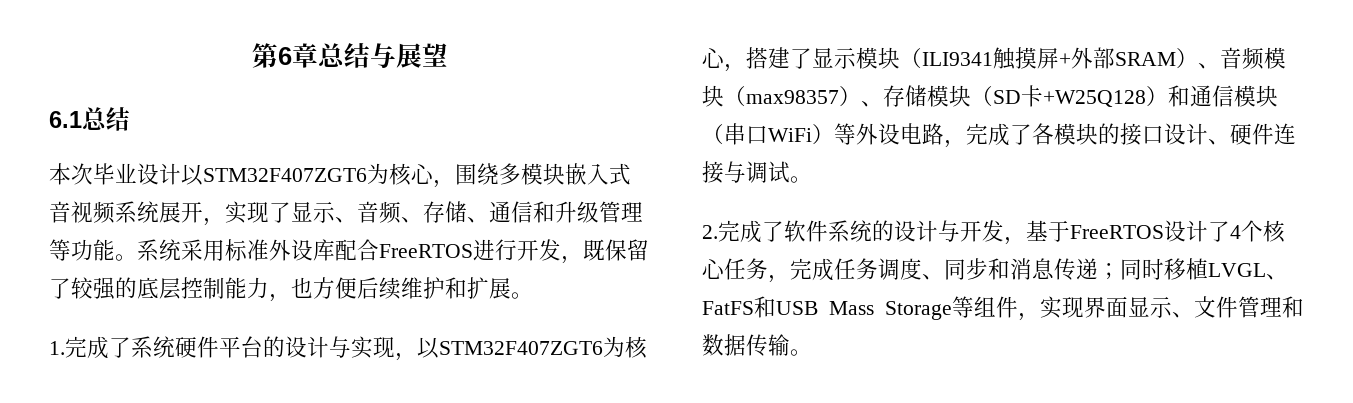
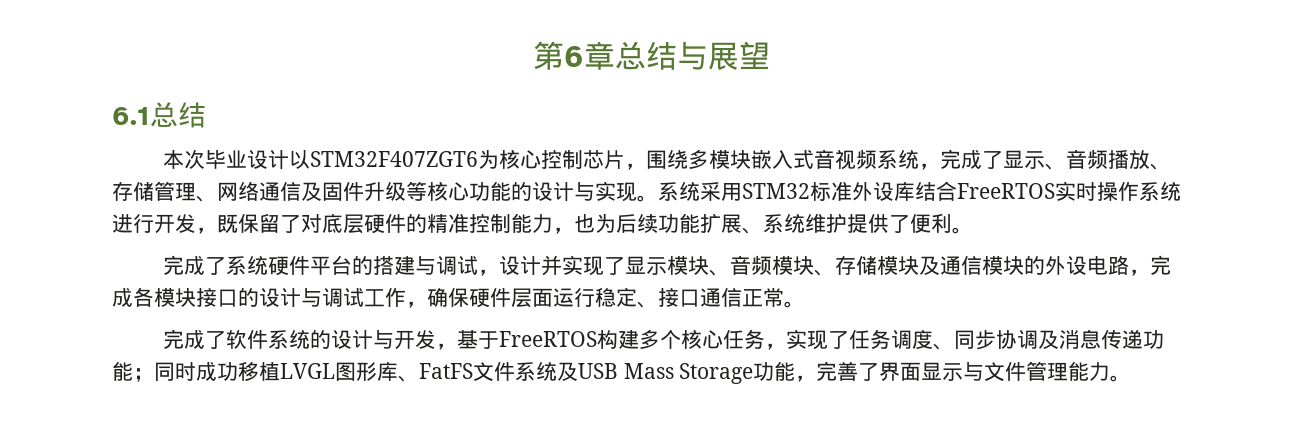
- 本次毕业设计以STM32F407ZGT6为核心，围绕多模块嵌入式音视频系统展开，实现了显示、音频、存储、通信和升级管理等功能。
+ 本次毕业设计以STM32F407ZGT6为核心控制芯片，围绕多模块嵌入式音视频系统，完成了显示、音频播放、存储管理、网络通信及固件升级等核心功能的设计与实现。
- 系统采用标准外设库配合FreeRTOS进行开发，既保留了较强的底层控制能力，也方便后续维护和扩展。
- 1.完成了系统硬件平台的设计与实现，以STM32F407ZGT6为核心，搭建了显示模块（ILI9341触摸屏+外部SRAM）、音频模块（max98357）、存储模块（SD卡+W25Q128）和通信模块（串口WiFi）等外设电路，完成了各模块的接口设计、硬件连接与调试。
- 2.完成了软件系统的设计与开发，基于FreeRTOS设计了4个核心任务，完成任务调度、同步和消息传递；同时移植LVGL、FatFS和USB Mass Storage等组件，实现界面显示、文件管理和数据传输。
+ 系统采用STM32标准外设库结合FreeRTOS实时操作系统进行开发，既保留了对底层硬件的精准控制能力，也为后续功能扩展、系统维护提供了便利。
+ 完成了系统硬件平台的搭建与调试，设计并实现了显示模块、音频模块、存储模块及通信模块的外设电路，完成各模块接口的设计与调试工作，确保硬件层面运行稳定、接口通信正常。
+ 完成了软件系统的设计与开发，基于FreeRTOS构建多个核心任务，实现了任务调度、同步协调及消息传递功能；同时成功移植LVGL图形库、FatFS文件系统及USB Mass Storage功能，完善了界面显示与文件管理能力。

